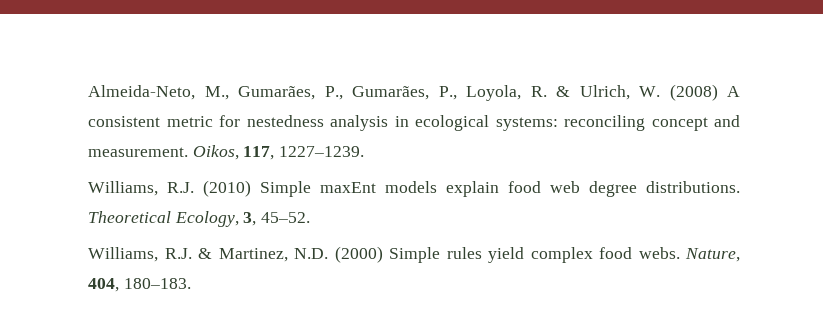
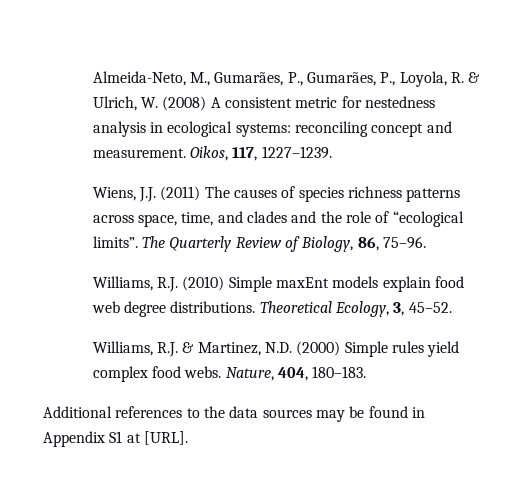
+ Wiens, J.J. (2011) The causes of species richness patterns across space, time, and clades and the role of “ecological limits”. The Quarterly Review of Biology, 86, 75–96.
+ Additional references to the data sources may be found in Appendix S1 at [URL].

